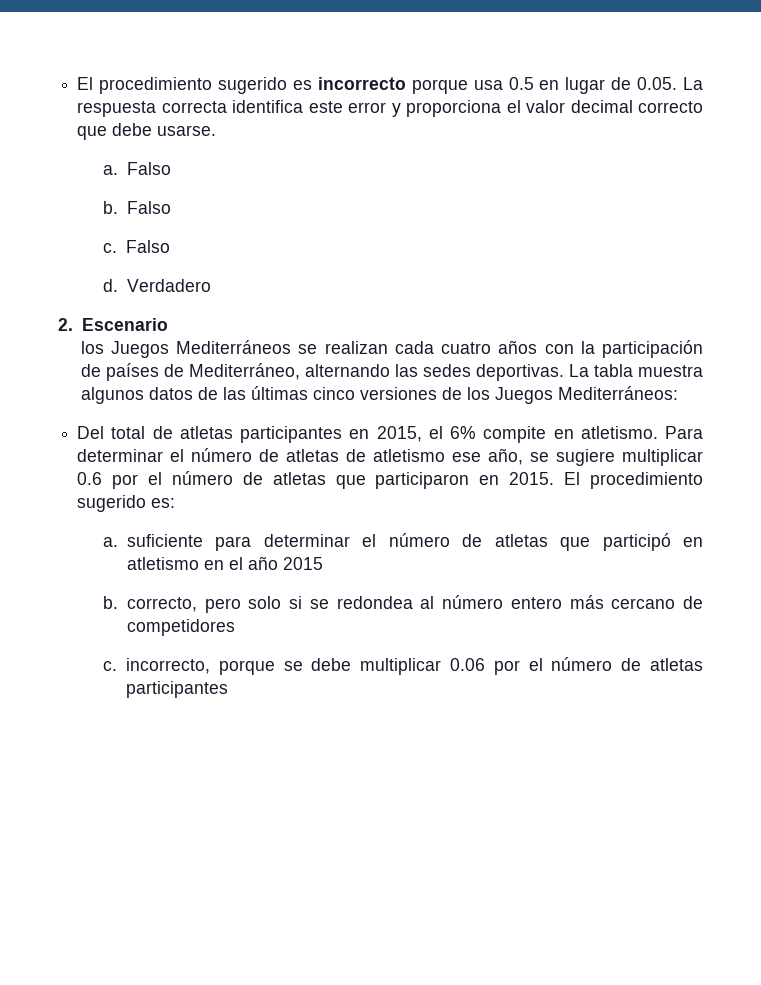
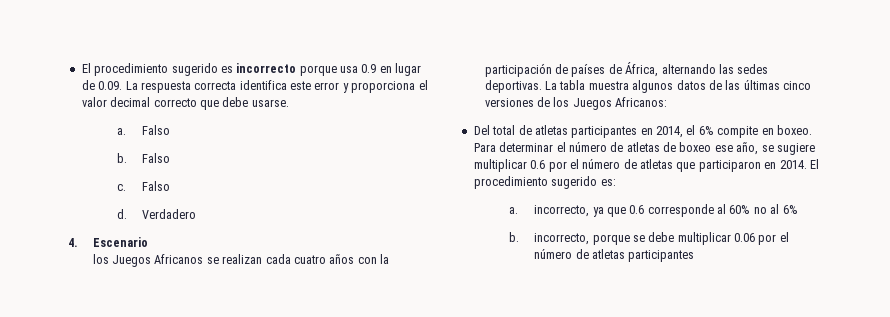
- El procedimiento sugerido es incorrecto porque usa 0.5 en lugar de 0.05. La respuesta correcta identifica este error y proporciona el valor decimal correcto que debe usarse.
+ El procedimiento sugerido es incorrecto porque usa 0.9 en lugar de 0.09. La respuesta correcta identifica este error y proporciona el valor decimal correcto que debe usarse.
- 2. Escenario
+ 4. Escenario
- los Juegos Mediterráneos se realizan cada cuatro años con la participación de países de Mediterráneo, alternando las sedes deportivas.
+ los Juegos Africanos se realizan cada cuatro años con la participación de países de África, alternando las sedes deportivas.
- La tabla muestra algunos datos de las últimas cinco versiones de los Juegos Mediterráneos:
+ La tabla muestra algunos datos de las últimas cinco versiones de los Juegos Africanos:
- Del total de atletas participantes en 2015, el 6% compite en atletismo.
+ Del total de atletas participantes en 2014, el 6% compite en boxeo.
- Para determinar el número de atletas de atletismo ese año, se sugiere multiplicar 0.6 por el número de atletas que participaron en 2015.
+ Para determinar el número de atletas de boxeo ese año, se sugiere multiplicar 0.6 por el número de atletas que participaron en 2014.
- a. suficiente para determinar el número de atletas que participó en atletismo en el año 2015
- b. correcto, pero solo si se redondea al número entero más cercano de competidores
- c. incorrecto, porque se debe multiplicar 0.06 por el número de atletas participantes
+ a. incorrecto, ya que 0.6 corresponde al 60% no al 6%
+ b. incorrecto, porque se debe multiplicar 0.06 por el número de atletas participantes

